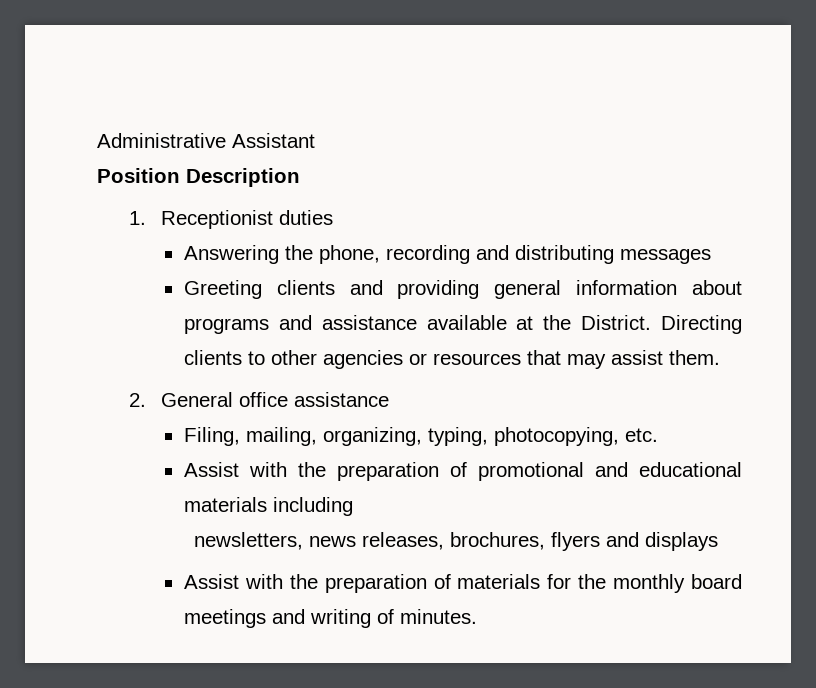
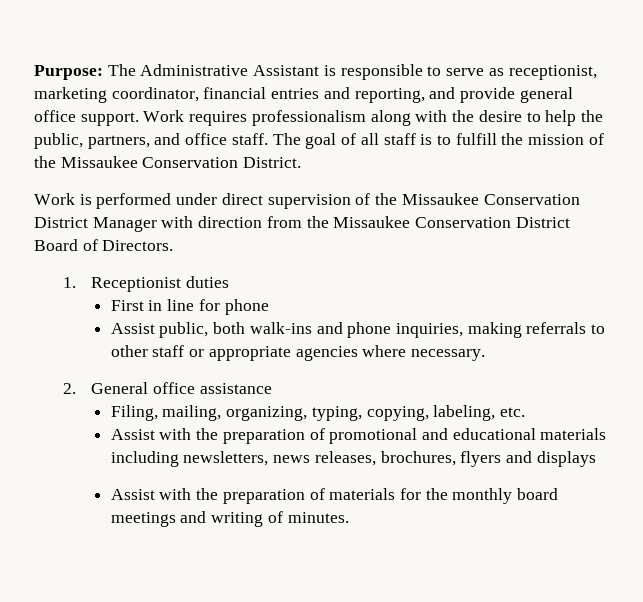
- Administrative Assistant
- Position Description
+ Purpose: The Administrative Assistant is responsible to serve as receptionist, marketing coordinator, financial entries and reporting, and provide general office support. Work requires professionalism along with the desire to help the public, partners, and office staff. The goal of all staff is to fulfill the mission of the Missaukee Conservation District.
+ Work is performed under direct supervision of the Missaukee Conservation District Manager with direction from the Missaukee Conservation District Board of Directors.
  1. Receptionist duties
- Answering the phone, recording and distributing messages
- Greeting clients and providing general information about programs and assistance available at the District. Directing clients to other agencies or resources that may assist them.
+ First in line for phone
+ Assist public, both walk-ins and phone inquiries, making referrals to other staff or appropriate agencies where necessary.
- Filing, mailing, organizing, typing, photocopying, etc.
+ Filing, mailing, organizing, typing, copying, labeling, etc.
- Assist with the preparation of promotional and educational materials including
- newsletters, news releases, brochures, flyers and displays
+ Assist with the preparation of promotional and educational materials including newsletters, news releases, brochures, flyers and displays

